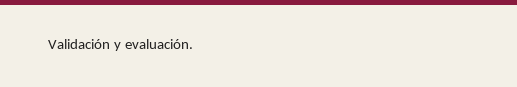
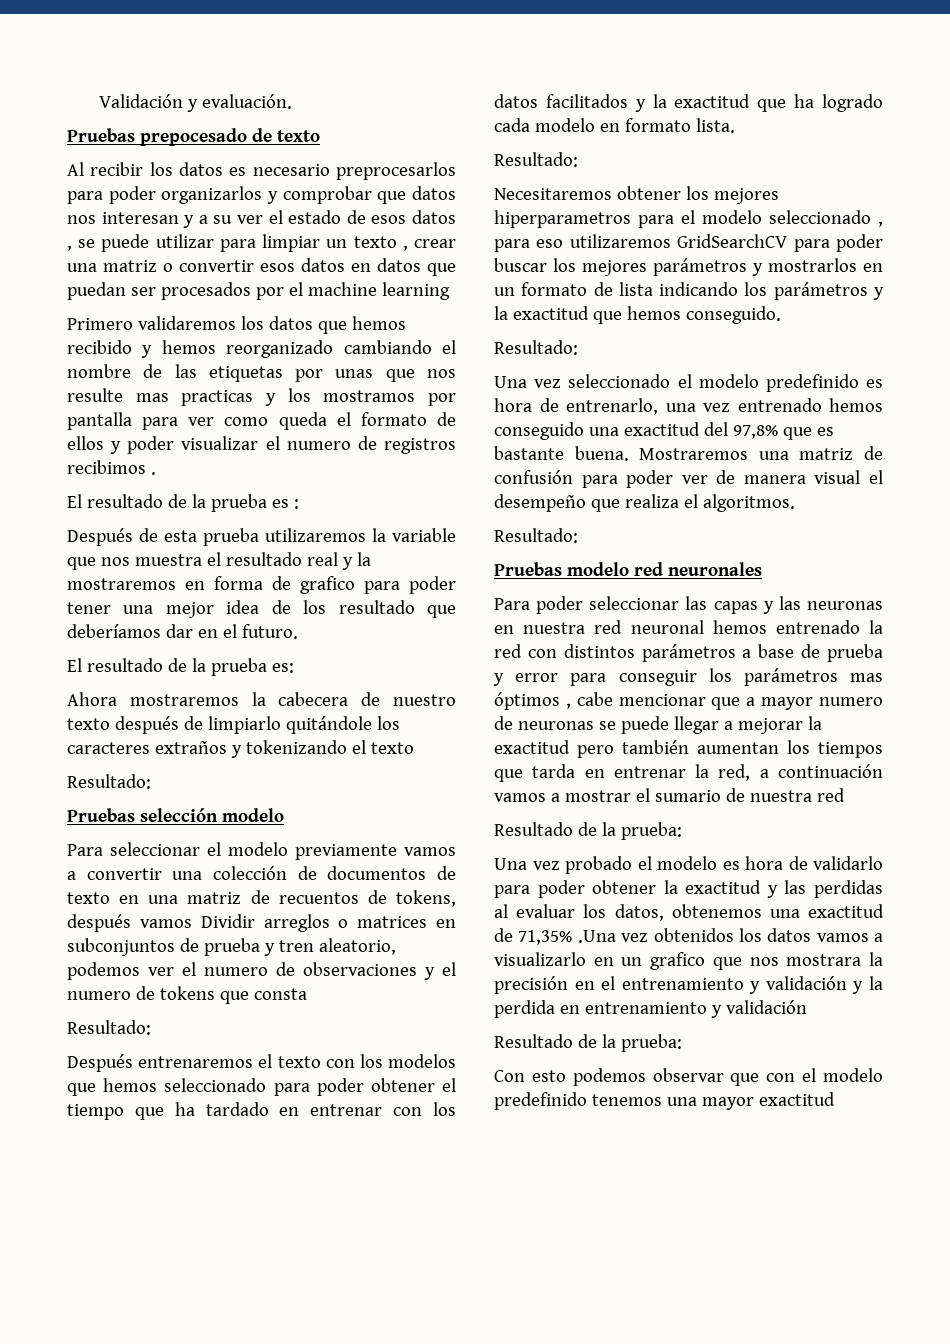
+ Pruebas prepocesado de texto
+ Al recibir los datos es necesario preprocesarlos para poder organizarlos y comprobar que datos nos interesan y a su ver el estado de esos datos , se puede utilizar para limpiar un texto , crear una matriz o convertir esos datos en datos que puedan ser procesados por el machine learning
+ Primero validaremos los datos que hemos recibido y hemos reorganizado cambiando el nombre de las etiquetas por unas que nos resulte mas practicas y los mostramos por pantalla para ver como queda el formato de ellos y poder visualizar el numero de registros recibimos .
+ El resultado de la prueba es :
+ Después de esta prueba utilizaremos la variable que nos muestra el resultado real y la mostraremos en forma de grafico para poder tener una mejor idea de los resultado que deberíamos dar en el futuro.
+ El resultado de la prueba es:
+ Ahora mostraremos la cabecera de nuestro texto después de limpiarlo quitándole los caracteres extraños y tokenizando el texto
+ Resultado:
+ Pruebas selección modelo
+ Para seleccionar el modelo previamente vamos a convertir una colección de documentos de texto en una matriz de recuentos de tokens, después vamos Dividir arreglos o matrices en subconjuntos de prueba y tren aleatorio, podemos ver el numero de observaciones y el numero de tokens que consta
+ Resultado:
+ Después entrenaremos el texto con los modelos que hemos seleccionado para poder obtener el tiempo que ha tardado en entrenar con los datos facilitados y la exactitud que ha logrado cada modelo en formato lista.
+ Resultado:
+ Necesitaremos obtener los mejores hiperparametros para el modelo seleccionado , para eso utilizaremos GridSearchCV para poder buscar los mejores parámetros y mostrarlos en un formato de lista indicando los parámetros y la exactitud que hemos conseguido.
+ Resultado:
+ Una vez seleccionado el modelo predefinido es hora de entrenarlo, una vez entrenado hemos conseguido una exactitud del 97,8% que es bastante buena. Mostraremos una matriz de confusión para poder ver de manera visual el desempeño que realiza el algoritmos.
+ Resultado:
+ Pruebas modelo red neuronales
+ Para poder seleccionar las capas y las neuronas en nuestra red neuronal hemos entrenado la red con distintos parámetros a base de prueba y error para conseguir los parámetros mas óptimos , cabe mencionar que a mayor numero de neuronas se puede llegar a mejorar la exactitud pero también aumentan los tiempos que tarda en entrenar la red, a continuación vamos a mostrar el sumario de nuestra red
+ Resultado de la prueba:
+ Una vez probado el modelo es hora de validarlo para poder obtener la exactitud y las perdidas al evaluar los datos, obtenemos una exactitud de 71,35% .Una vez obtenidos los datos vamos a visualizarlo en un grafico que nos mostrara la precisión en el entrenamiento y validación y la perdida en entrenamiento y validación
+ Resultado de la prueba:
+ Con esto podemos observar que con el modelo predefinido tenemos una mayor exactitud

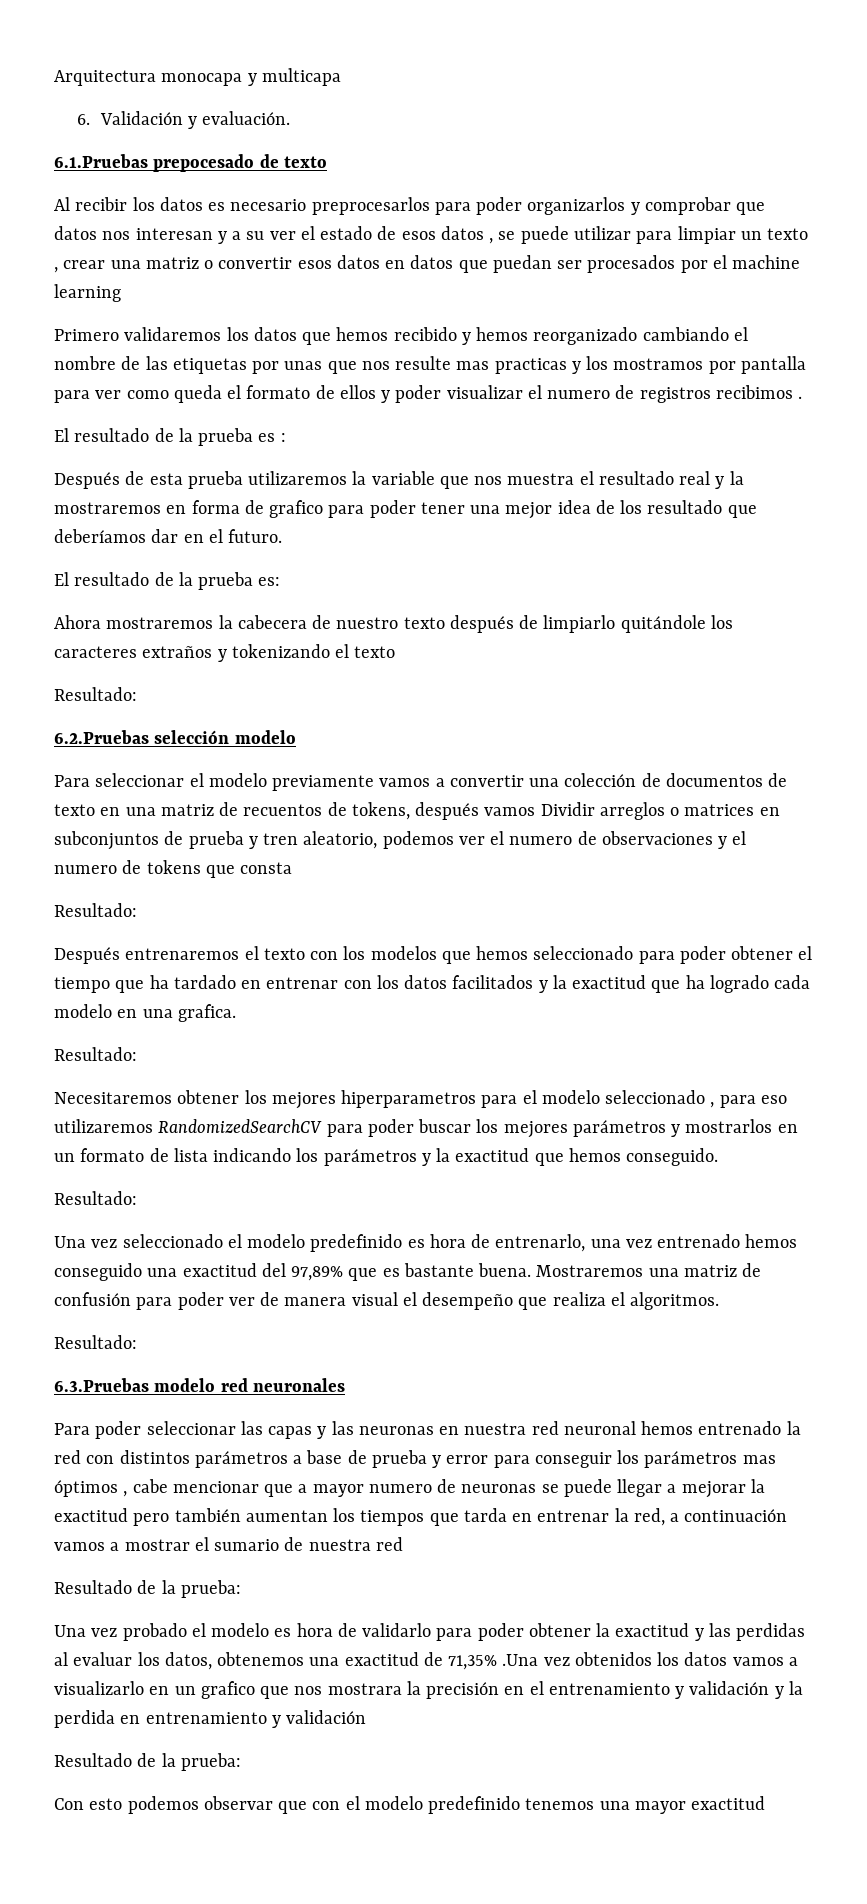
- Validación y evaluación.
+ Arquitectura monocapa y multicapa
+ 6. Validación y evaluación.
- Pruebas prepocesado de texto
+ 6.1.Pruebas prepocesado de texto
- Pruebas selección modelo
+ 6.2.Pruebas selección modelo
- Después entrenaremos el texto con los modelos que hemos seleccionado para poder obtener el tiempo que ha tardado en entrenar con los datos facilitados y la exactitud que ha logrado cada modelo en formato lista.
+ Después entrenaremos el texto con los modelos que hemos seleccionado para poder obtener el tiempo que ha tardado en entrenar con los datos facilitados y la exactitud que ha logrado cada modelo en una grafica.
- Necesitaremos obtener los mejores hiperparametros para el modelo seleccionado , para eso utilizaremos GridSearchCV para poder buscar los mejores parámetros y mostrarlos en un formato de lista indicando los parámetros y la exactitud que hemos conseguido.
+ Necesitaremos obtener los mejores hiperparametros para el modelo seleccionado , para eso utilizaremos RandomizedSearchCV para poder buscar los mejores parámetros y mostrarlos en un formato de lista indicando los parámetros y la exactitud que hemos conseguido.
- Una vez seleccionado el modelo predefinido es hora de entrenarlo, una vez entrenado hemos conseguido una exactitud del 97,8% que es bastante buena.
+ Una vez seleccionado el modelo predefinido es hora de entrenarlo, una vez entrenado hemos conseguido una exactitud del 97,89% que es bastante buena.
- Pruebas modelo red neuronales
+ 6.3.Pruebas modelo red neuronales

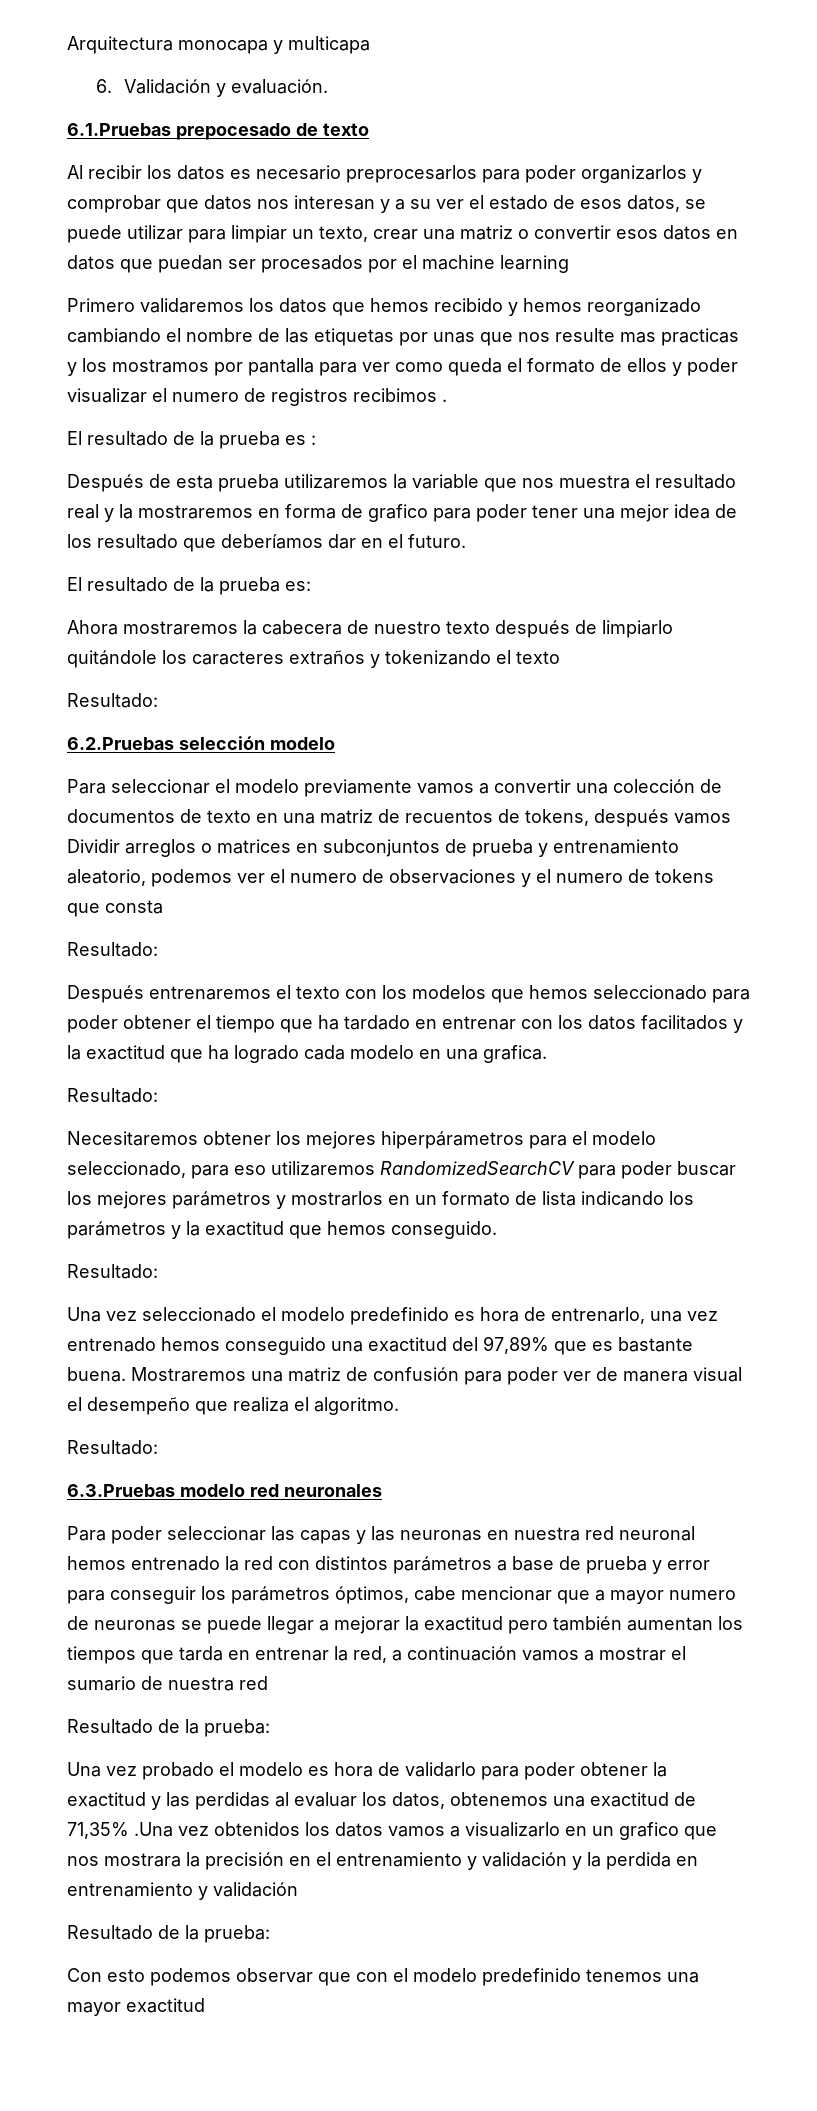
- Al recibir los datos es necesario preprocesarlos para poder organizarlos y comprobar que datos nos interesan y a su ver el estado de esos datos , se puede utilizar para limpiar un texto , crear una matriz o convertir esos datos en datos que puedan ser procesados por el machine learning
+ Al recibir los datos es necesario preprocesarlos para poder organizarlos y comprobar que datos nos interesan y a su ver el estado de esos datos, se puede utilizar para limpiar un texto, crear una matriz o convertir esos datos en datos que puedan ser procesados por el machine learning
- Para seleccionar el modelo previamente vamos a convertir una colección de documentos de texto en una matriz de recuentos de tokens, después vamos Dividir arreglos o matrices en subconjuntos de prueba y tren aleatorio, podemos ver el numero de observaciones y el numero de tokens que consta
+ Para seleccionar el modelo previamente vamos a convertir una colección de documentos de texto en una matriz de recuentos de tokens, después vamos Dividir arreglos o matrices en subconjuntos de prueba y entrenamiento aleatorio, podemos ver el numero de observaciones y el numero de tokens que consta
- Necesitaremos obtener los mejores hiperparametros para el modelo seleccionado , para eso utilizaremos RandomizedSearchCV para poder buscar los mejores parámetros y mostrarlos en un formato de lista indicando los parámetros y la exactitud que hemos conseguido.
+ Necesitaremos obtener los mejores hiperpárametros para el modelo seleccionado, para eso utilizaremos RandomizedSearchCV para poder buscar los mejores parámetros y mostrarlos en un formato de lista indicando los parámetros y la exactitud que hemos conseguido.
- Mostraremos una matriz de confusión para poder ver de manera visual el desempeño que realiza el algoritmos.
+ Mostraremos una matriz de confusión para poder ver de manera visual el desempeño que realiza el algoritmo.
- Para poder seleccionar las capas y las neuronas en nuestra red neuronal hemos entrenado la red con distintos parámetros a base de prueba y error para conseguir los parámetros mas óptimos , cabe mencionar que a mayor numero de neuronas se puede llegar a mejorar la exactitud pero también aumentan los tiempos que tarda en entrenar la red, a continuación vamos a mostrar el sumario de nuestra red
+ Para poder seleccionar las capas y las neuronas en nuestra red neuronal hemos entrenado la red con distintos parámetros a base de prueba y error para conseguir los parámetros óptimos, cabe mencionar que a mayor numero de neuronas se puede llegar a mejorar la exactitud pero también aumentan los tiempos que tarda en entrenar la red, a continuación vamos a mostrar el sumario de nuestra red

